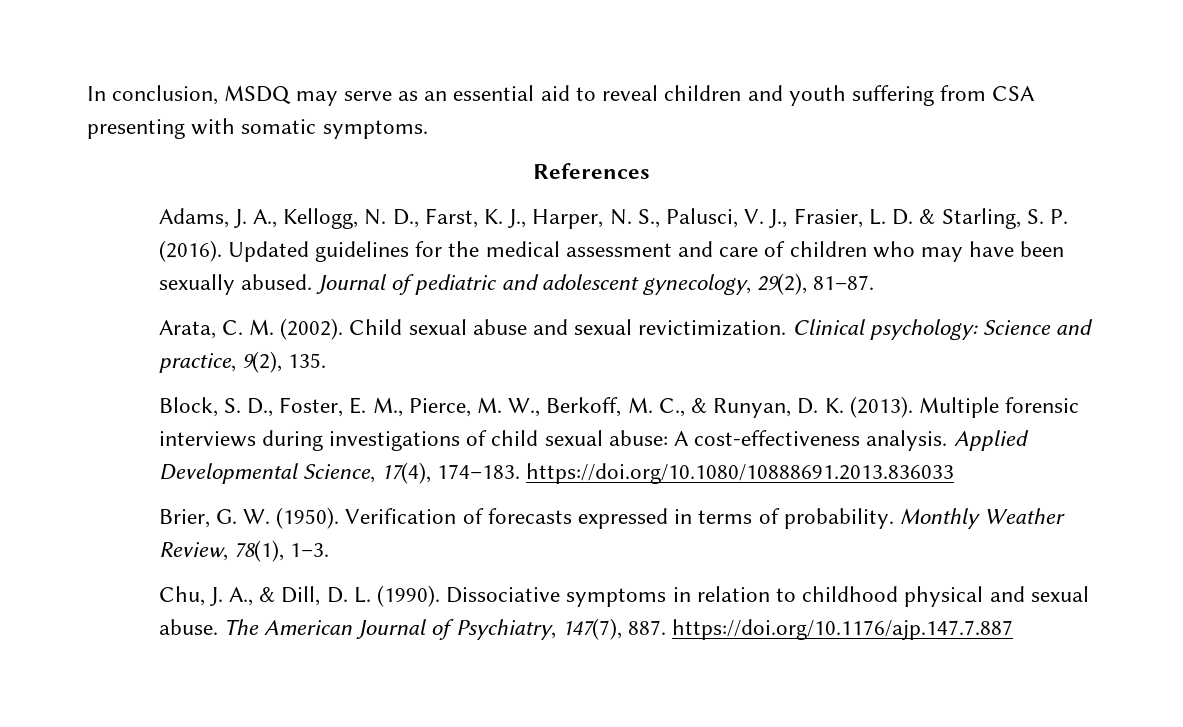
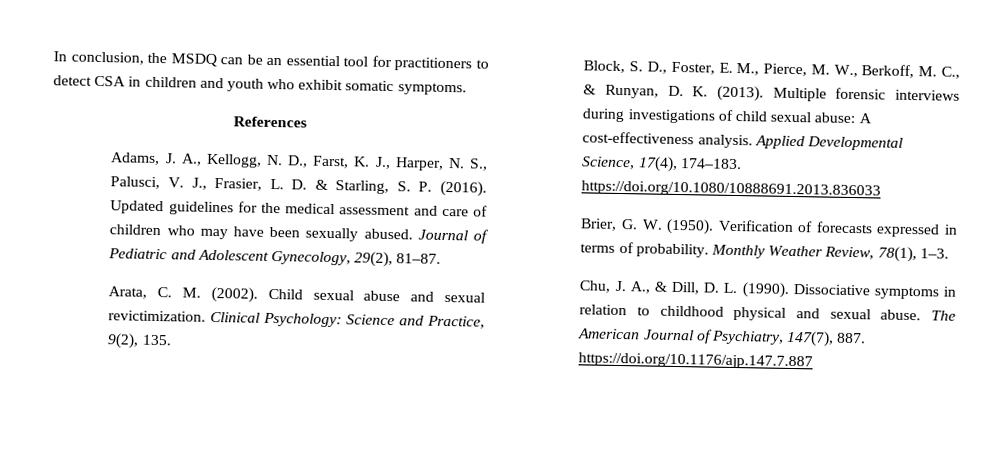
- In conclusion, MSDQ may serve as an essential aid to reveal children and youth suffering from CSA presenting with somatic symptoms.
+ In conclusion, the MSDQ can be an essential tool for practitioners to detect CSA in children and youth who exhibit somatic symptoms.
- Journal of pediatric and adolescent gynecology, 29(2), 81–87.
+ Journal of Pediatric and Adolescent Gynecology, 29(2), 81–87.
- Clinical psychology: Science and practice, 9(2), 135.
+ Clinical Psychology: Science and Practice, 9(2), 135.

